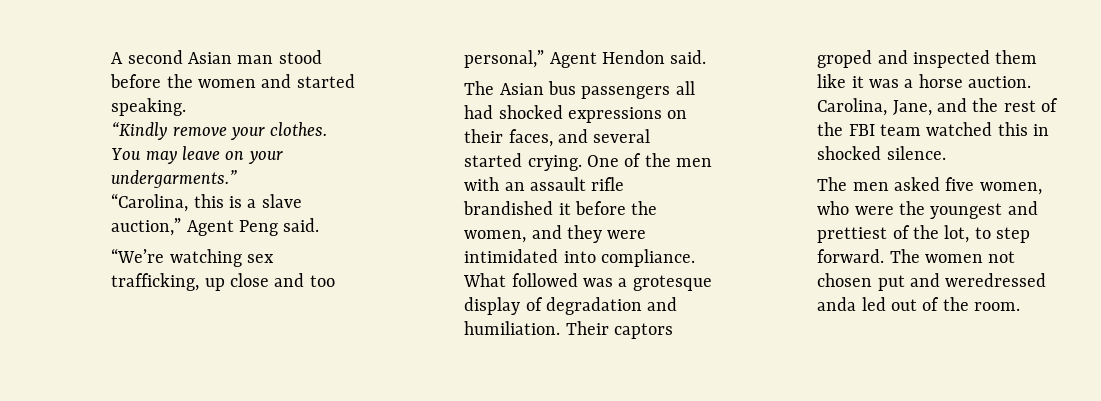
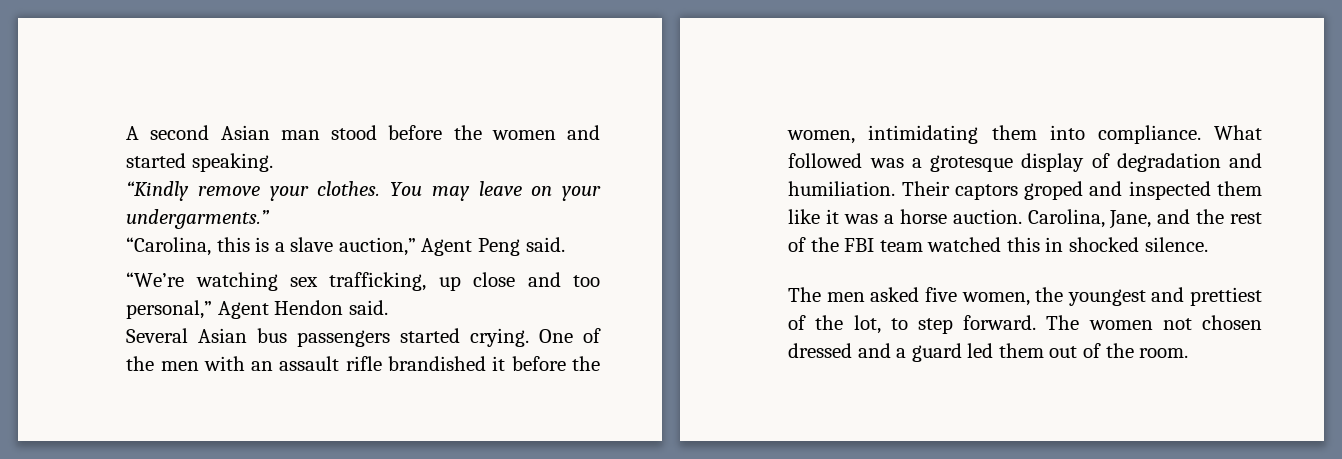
- The Asian bus passengers all had shocked expressions on their faces, and several started crying.
+ Several Asian bus passengers started crying.
- One of the men with an assault rifle brandished it before the women, and they were intimidated into compliance.
+ One of the men with an assault rifle brandished it before the women, intimidating them into compliance.
- The men asked five women, who were the youngest and prettiest of the lot, to step forward.
+ The men asked five women, the youngest and prettiest of the lot, to step forward.
- The women not chosen put and weredressed anda led out of the room.
+ The women not chosen dressed and a guard led them out of the room.

